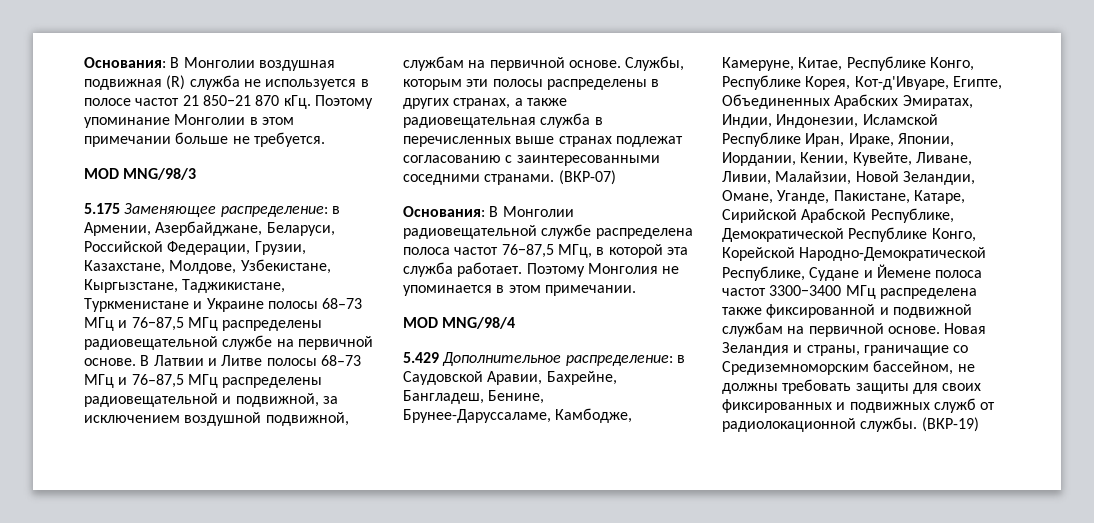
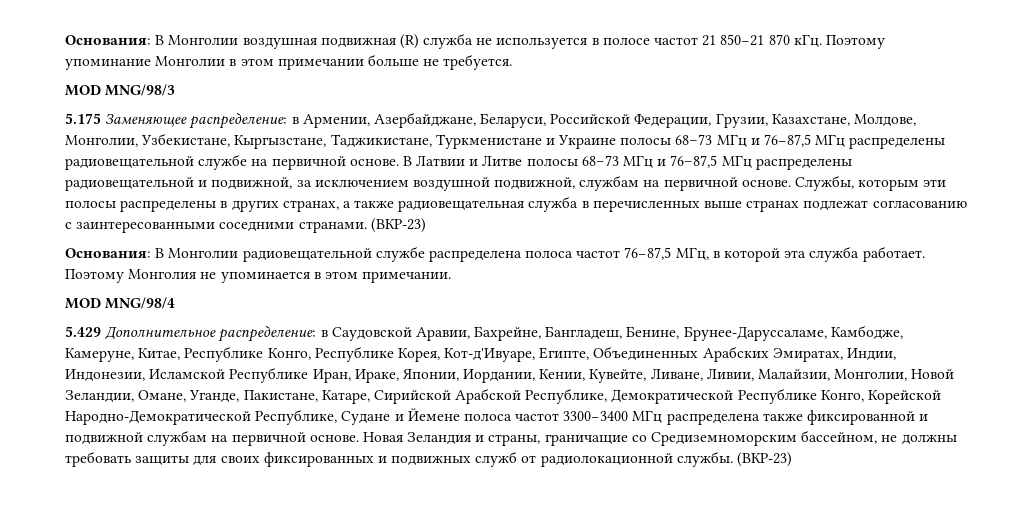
- 5.175 Заменяющее распределение: в Армении, Азербайджане, Беларуси, Российской Федерации, Грузии, Казахстане, Молдове, Узбекистане, Кыргызстане, Таджикистане, Туркменистане и Украине полосы 68–73 МГц и 76−87,5 МГц распределены радиовещательной службе на первичной основе.
+ 5.175 Заменяющее распределение: в Армении, Азербайджане, Беларуси, Российской Федерации, Грузии, Казахстане, Молдове, Монголии, Узбекистане, Кыргызстане, Таджикистане, Туркменистане и Украине полосы 68–73 МГц и 76−87,5 МГц распределены радиовещательной службе на первичной основе.
- Службы, которым эти полосы распределены в других странах, а также радиовещательная служба в перечисленных выше странах подлежат согласованию с заинтересованными соседними странами. (ВКР-07)
+ Службы, которым эти полосы распределены в других странах, а также радиовещательная служба в перечисленных выше странах подлежат согласованию с заинтересованными соседними странами. (ВКР-23)
- в Саудовской Аравии, Бахрейне, Бангладеш, Бенине, Брунее-Даруссаламе, Камбодже, Камеруне, Китае, Республике Конго, Республике Корея, Кот-д'Ивуаре, Египте, Объединенных Арабских Эмиратах, Индии, Индонезии, Исламской Республике Иран, Ираке, Японии, Иордании, Кении, Кувейте, Ливане, Ливии, Малайзии, Новой Зеландии, Омане, Уганде, Пакистане, Катаре, Сирийской Арабской Республике, Демократической Республике Конго, Корейской Народно-Демократической Республике, Судане и Йемене полоса частот 3300−3400 МГц распределена также фиксированной и подвижной службам на первичной основе.
+ в Саудовской Аравии, Бахрейне, Бангладеш, Бенине, Брунее-Даруссаламе, Камбодже, Камеруне, Китае, Республике Конго, Республике Корея, Кот-д'Ивуаре, Египте, Объединенных Арабских Эмиратах, Индии, Индонезии, Исламской Республике Иран, Ираке, Японии, Иордании, Кении, Кувейте, Ливане, Ливии, Малайзии, Монголии, Новой Зеландии, Омане, Уганде, Пакистане, Катаре, Сирийской Арабской Республике, Демократической Республике Конго, Корейской Народно-Демократической Республике, Судане и Йемене полоса частот 3300−3400 МГц распределена также фиксированной и подвижной службам на первичной основе.
- Новая Зеландия и страны, граничащие со Средиземноморским бассейном, не должны требовать защиты для своих фиксированных и подвижных служб от радиолокационной службы. (ВКР-19)
+ Новая Зеландия и страны, граничащие со Средиземноморским бассейном, не должны требовать защиты для своих фиксированных и подвижных служб от радиолокационной службы. (ВКР-23)

